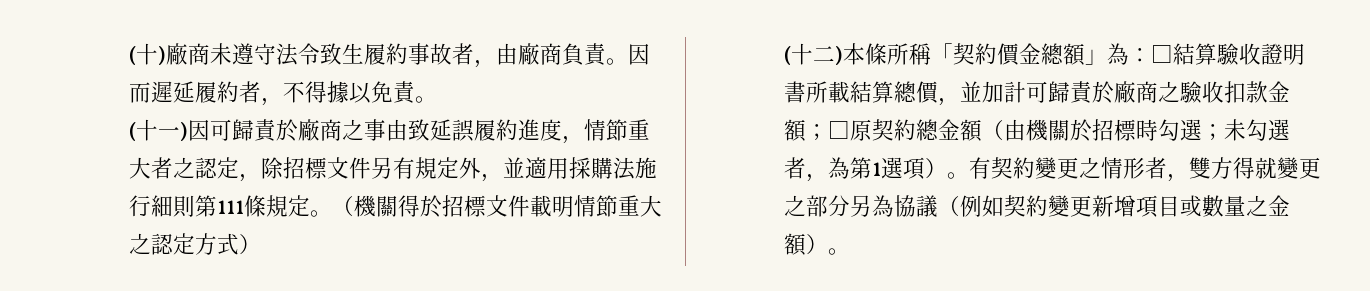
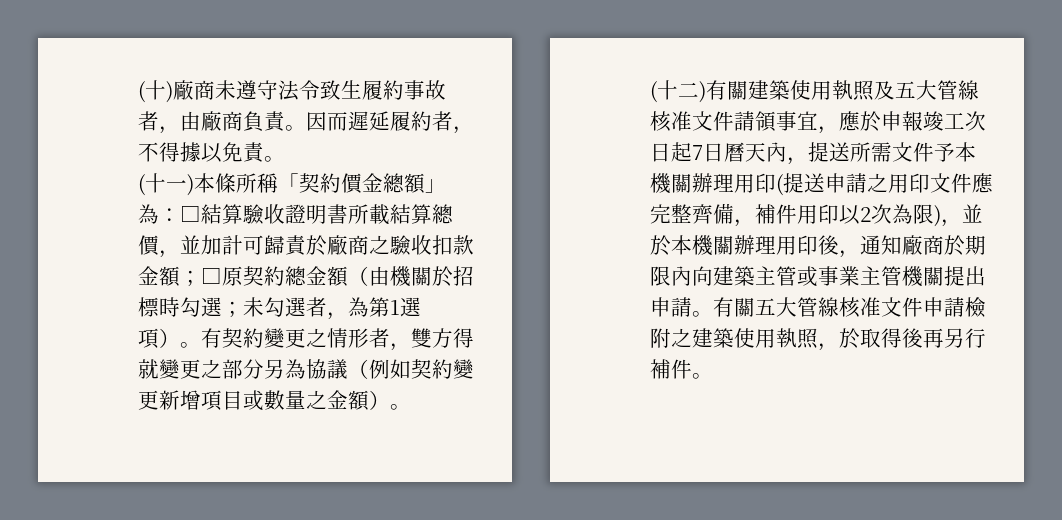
- (十一)因可歸責於廠商之事由致延誤履約進度，情節重大者之認定，除招標文件另有規定外，並適用採購法施行細則第111條規定。（機關得於招標文件載明情節重大之認定方式）
- (十二)本條所稱「契約價金總額」為：□結算驗收證明書所載結算總價，並加計可歸責於廠商之驗收扣款金額；□原契約總金額（由機關於招標時勾選；未勾選者，為第1選項）。
+ (十一)本條所稱「契約價金總額」為：□結算驗收證明書所載結算總價，並加計可歸責於廠商之驗收扣款金額；□原契約總金額（由機關於招標時勾選；未勾選者，為第1選項）。
+ (十二)有關建築使用執照及五大管線核准文件請領事宜，應於申報竣工次日起7日曆天內，提送所需文件予本機關辦理用印(提送申請之用印文件應完整齊備，補件用印以2次為限)，並於本機關辦理用印後，通知廠商於期限內向建築主管或事業主管機關提出申請。有關五大管線核准文件申請檢附之建築使用執照，於取得後再另行補件。

